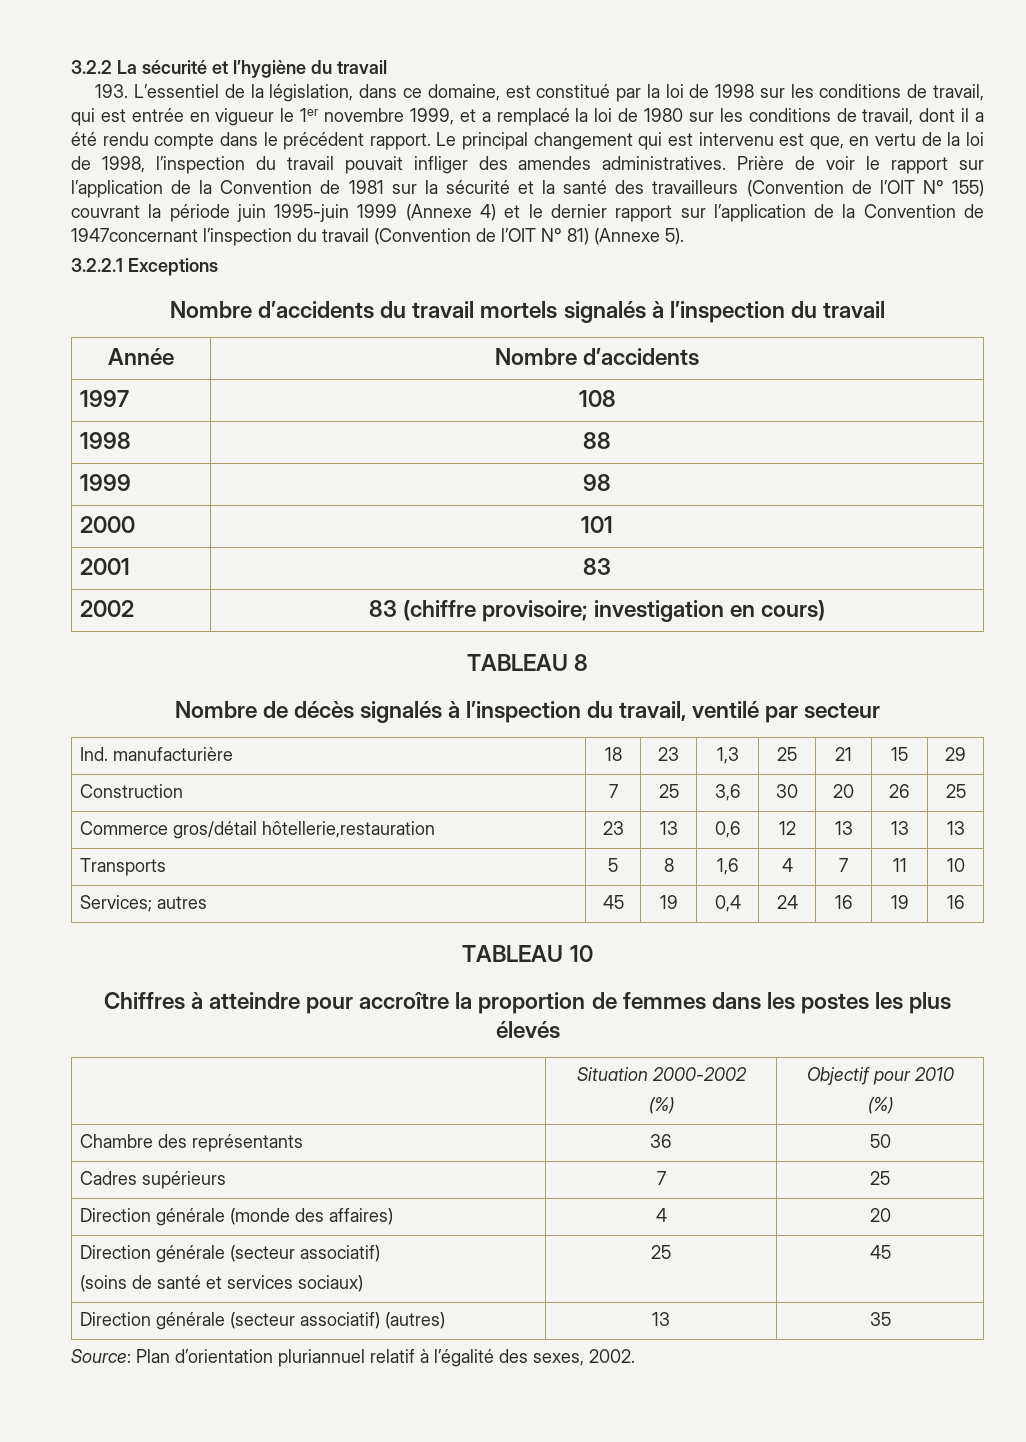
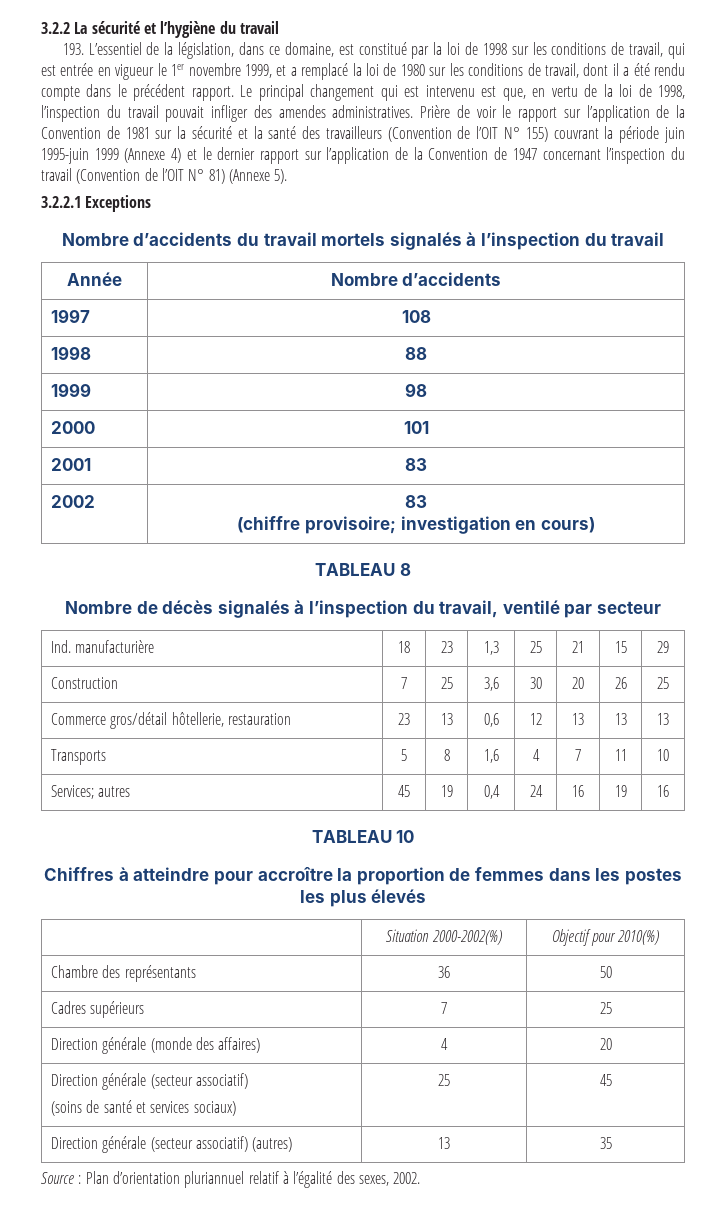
- Prière de voir le rapport sur l’application de la Convention de 1981 sur la sécurité et la santé des travailleurs (Convention de l’OIT N° 155) couvrant la période juin 1995-juin 1999 (Annexe 4) et le dernier rapport sur l’application de la Convention de 1947concernant l’inspection du travail (Convention de l’OIT N° 81) (Annexe 5).
+ Prière de voir le rapport sur l’application de la Convention de 1981 sur la sécurité et la santé des travailleurs (Convention de l’OIT N° 155) couvrant la période juin 1995-juin 1999 (Annexe 4) et le dernier rapport sur l’application de la Convention de 1947 concernant l’inspection du travail (Convention de l’OIT N° 81) (Annexe 5).
- 2002 | 83 (chiffre provisoire; investigation en cours)
+ 2002 | 83
+ (chiffre provisoire; investigation en cours)
- Commerce gros/détail hôtellerie,restauration | 23 | 13 | 0,6 | 12 | 13 | 13 | 13
+ Commerce gros/détail hôtellerie, restauration | 23 | 13 | 0,6 | 12 | 13 | 13 | 13
- | Situation 2000-2002
- (%) | Objectif pour 2010
- (%)
+ | Situation 2000-2002(%) | Objectif pour 2010(%)
- Source: Plan d’orientation pluriannuel relatif à l’égalité des sexes, 2002.
+ Source : Plan d’orientation pluriannuel relatif à l’égalité des sexes, 2002.

